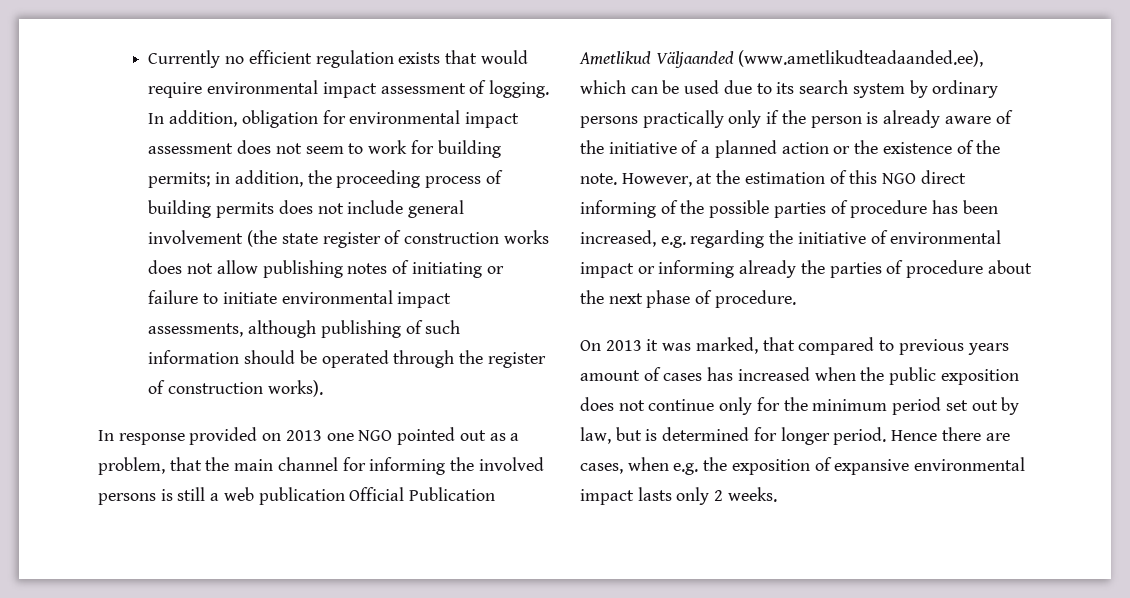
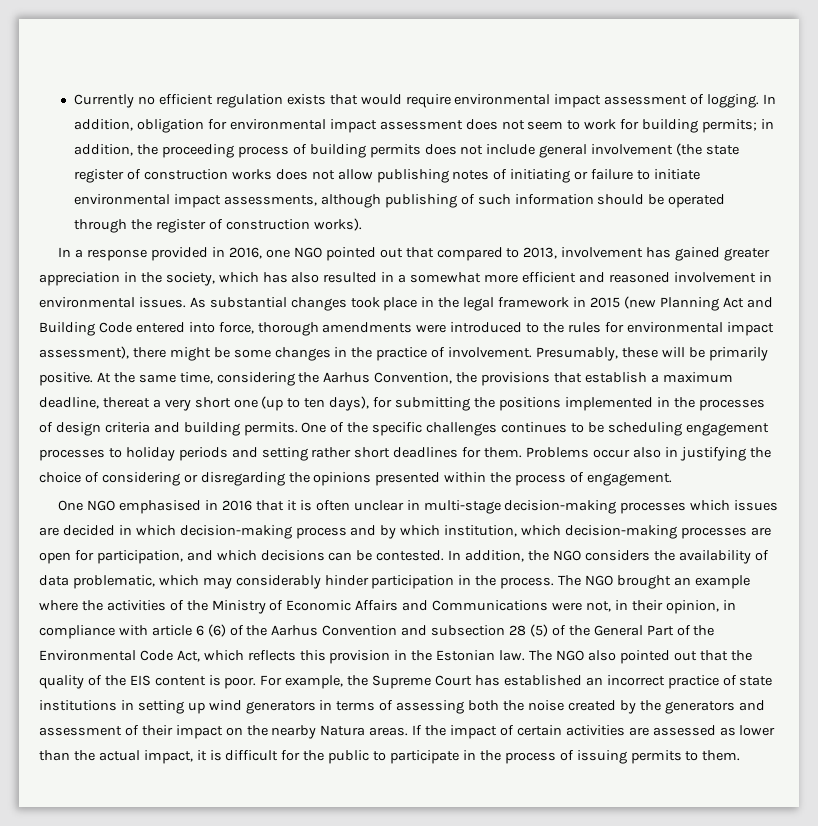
- In response provided on 2013 one NGO pointed out as a problem, that the main channel for informing the involved persons is still a web publication Official Publication Ametlikud Väljaanded (www.ametlikudteadaanded.ee), which can be used due to its search system by ordinary persons practically only if the person is already aware of the initiative of a planned action or the existence of the note. However, at the estimation of this NGO direct informing of the possible parties of procedure has been increased, e.g. regarding the initiative of environmental impact or informing already the parties of procedure about the next phase of procedure.
- On 2013 it was marked, that compared to previous years amount of cases has increased when the public exposition does not continue only for the minimum period set out by law, but is determined for longer period. Hence there are cases, when e.g. the exposition of expansive environmental impact lasts only 2 weeks.
+ In a response provided in 2016, one NGO pointed out that compared to 2013, involvement has gained greater appreciation in the society, which has also resulted in a somewhat more efficient and reasoned involvement in environmental issues. As substantial changes took place in the legal framework in 2015 (new Planning Act and Building Code entered into force, thorough amendments were introduced to the rules for environmental impact assessment), there might be some changes in the practice of involvement. Presumably, these will be primarily positive. At the same time, considering the Aarhus Convention, the provisions that establish a maximum deadline, thereat a very short one (up to ten days), for submitting the positions implemented in the processes of design criteria and building permits. One of the specific challenges continues to be scheduling engagement processes to holiday periods and setting rather short deadlines for them. Problems occur also in justifying the choice of considering or disregarding the opinions presented within the process of engagement.
+ One NGO emphasised in 2016 that it is often unclear in multi-stage decision-making processes which issues are decided in which decision-making process and by which institution, which decision-making processes are open for participation, and which decisions can be contested. In addition, the NGO considers the availability of data problematic, which may considerably hinder participation in the process. The NGO brought an example where the activities of the Ministry of Economic Affairs and Communications were not, in their opinion, in compliance with article 6 (6) of the Aarhus Convention and subsection 28 (5) of the General Part of the Environmental Code Act, which reflects this provision in the Estonian law. The NGO also pointed out that the quality of the EIS content is poor. For example, the Supreme Court has established an incorrect practice of state institutions in setting up wind generators in terms of assessing both the noise created by the generators and assessment of their impact on the nearby Natura areas. If the impact of certain activities are assessed as lower than the actual impact, it is difficult for the public to participate in the process of issuing permits to them.

